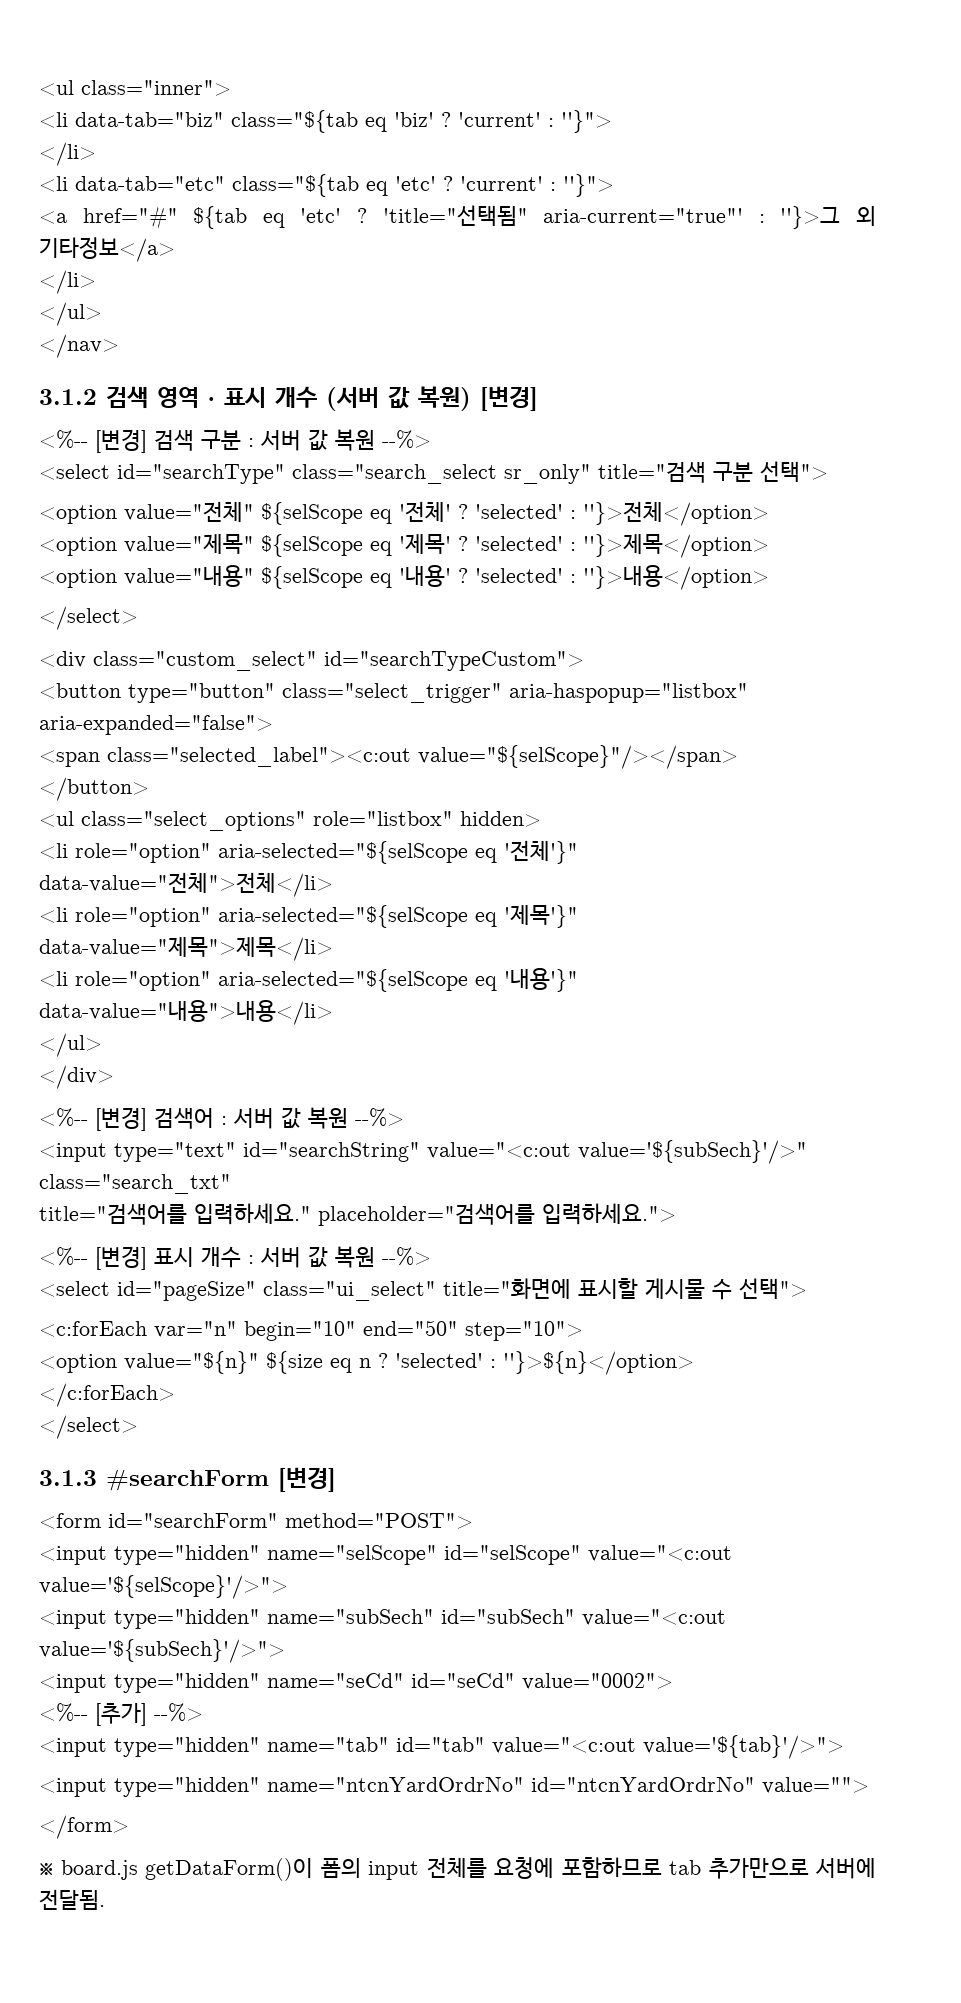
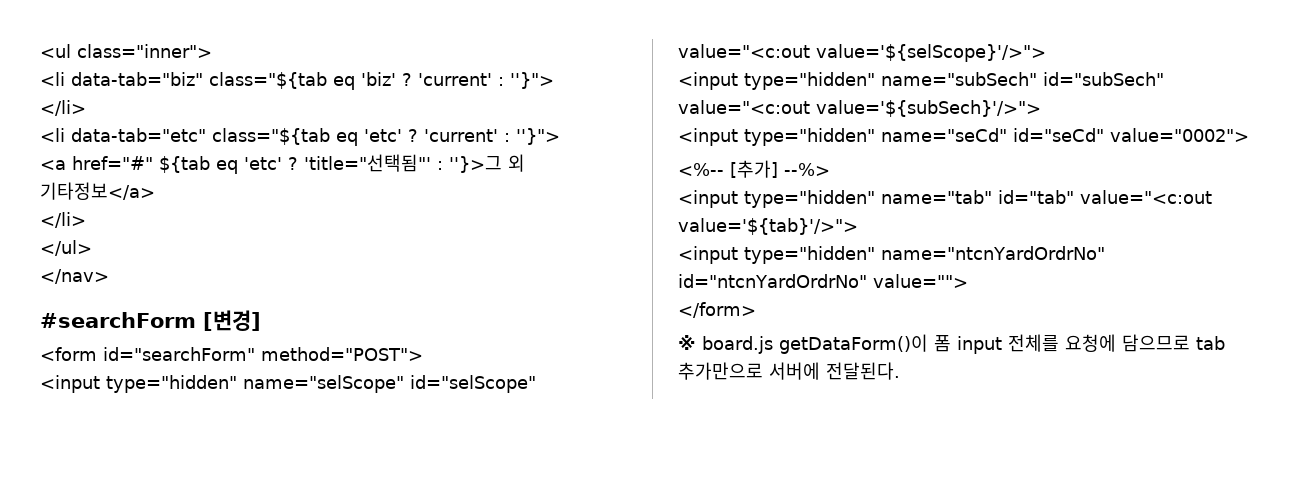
- 'title="선택됨" aria-current="true"' : ''}>그 외 기타정보</a>
+ 'title="선택됨"' : ''}>그 외 기타정보</a>
- 3.1.2 검색 영역 · 표시 개수 (서버 값 복원) [변경]
- <%-- [변경] 검색 구분 : 서버 값 복원 --%>
- <select id="searchType" class="search_select sr_only" title="검색 구분 선택">
- <option value="전체" ${selScope eq '전체' ? 'selected' : ''}>전체</option>
- <option value="제목" ${selScope eq '제목' ? 'selected' : ''}>제목</option>
- <option value="내용" ${selScope eq '내용' ? 'selected' : ''}>내용</option>
- </select>
- <div class="custom_select" id="searchTypeCustom">
- <button type="button" class="select_trigger" aria-haspopup="listbox" aria-expanded="false">
- <span class="selected_label"><c:out value="${selScope}"/></span>
- </button>
- <ul class="select_options" role="listbox" hidden>
- <li role="option" aria-selected="${selScope eq '전체'}" data-value="전체">전체</li>
- <li role="option" aria-selected="${selScope eq '제목'}" data-value="제목">제목</li>
- <li role="option" aria-selected="${selScope eq '내용'}" data-value="내용">내용</li>
- </ul>
- </div>
- <%-- [변경] 검색어 : 서버 값 복원 --%>
- <input type="text" id="searchString" value="<c:out value='${subSech}'/>" class="search_txt"
- title="검색어를 입력하세요." placeholder="검색어를 입력하세요.">
- <%-- [변경] 표시 개수 : 서버 값 복원 --%>
- <select id="pageSize" class="ui_select" title="화면에 표시할 게시물 수 선택">
- <c:forEach var="n" begin="10" end="50" step="10">
- <option value="${n}" ${size eq n ? 'selected' : ''}>${n}</option>
- </c:forEach>
- </select>
- 3.1.3 #searchForm [변경]
+ #searchForm [변경]
- ※ board.js getDataForm()이 폼의 input 전체를 요청에 포함하므로 tab 추가만으로 서버에 전달됨.
+ ※ board.js getDataForm()이 폼 input 전체를 요청에 담으므로 tab 추가만으로 서버에 전달된다.

